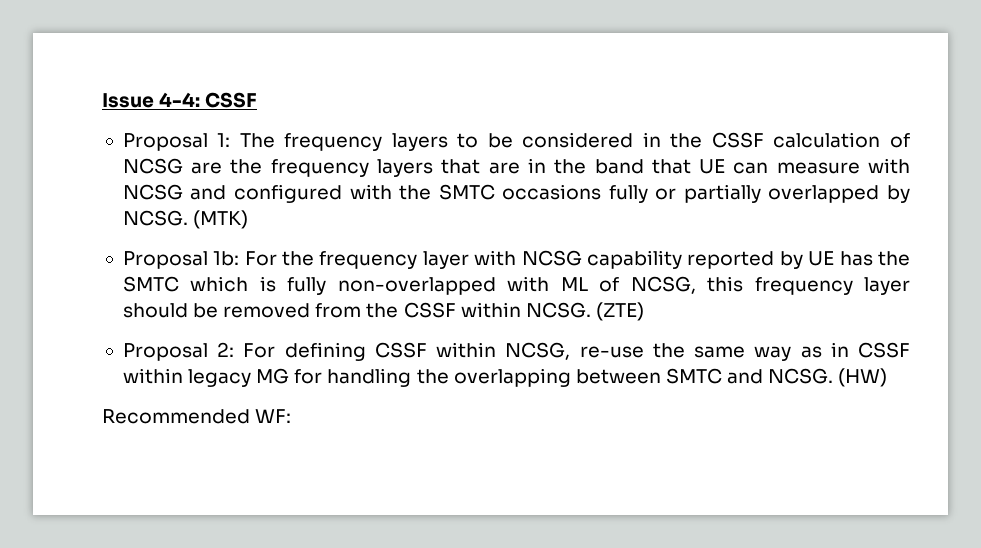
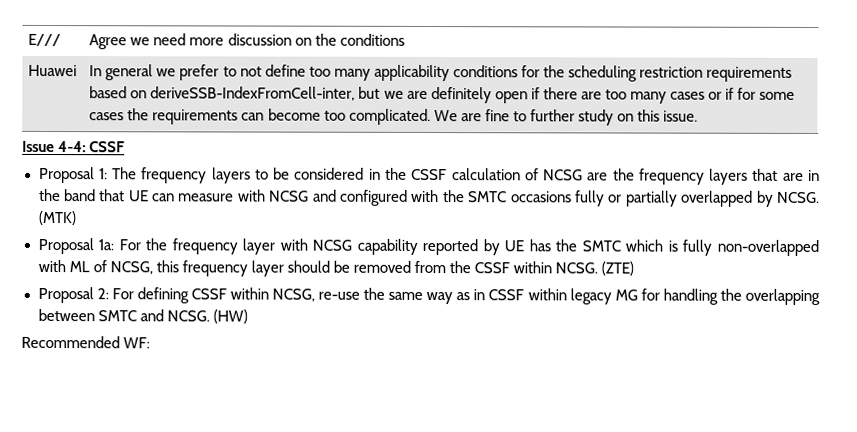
+ E/// | Agree we need more discussion on the conditions
+ Huawei | In general we prefer to not define too many applicability conditions for the scheduling restriction requirements based on deriveSSB-IndexFromCell-inter, but we are definitely open if there are too many cases or if for some cases the requirements can become too complicated. We are fine to further study on this issue.
- Proposal 1b: For the frequency layer with NCSG capability reported by UE has the SMTC which is fully non-overlapped with ML of NCSG, this frequency layer should be removed from the CSSF within NCSG.
+ Proposal 1a: For the frequency layer with NCSG capability reported by UE has the SMTC which is fully non-overlapped with ML of NCSG, this frequency layer should be removed from the CSSF within NCSG.

